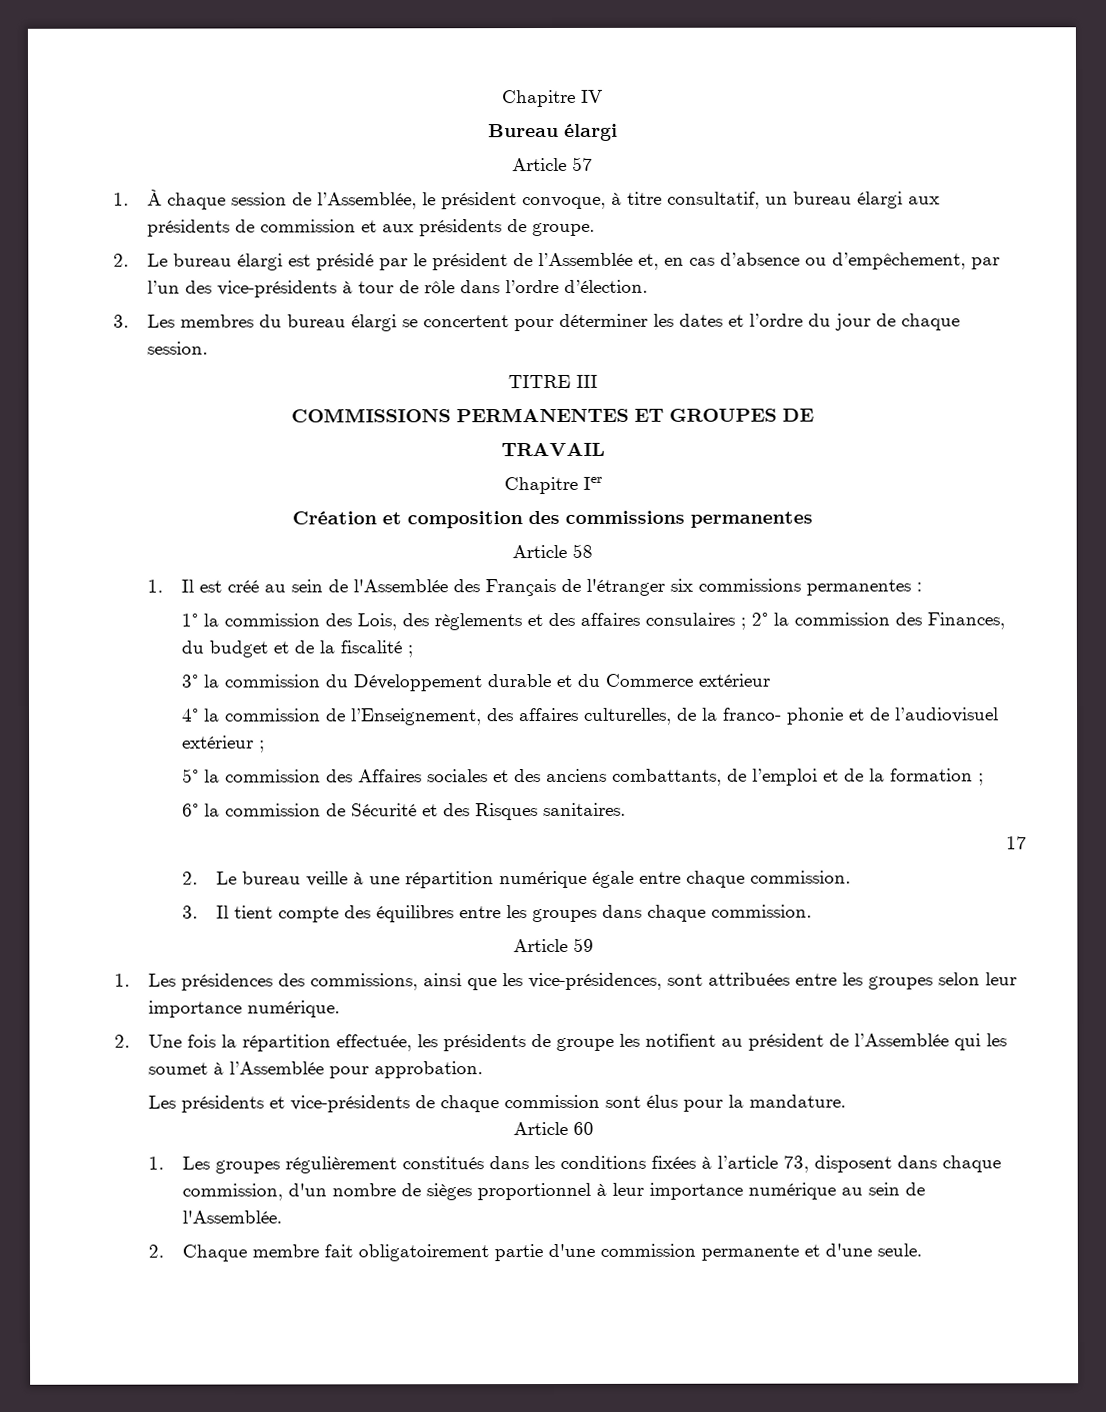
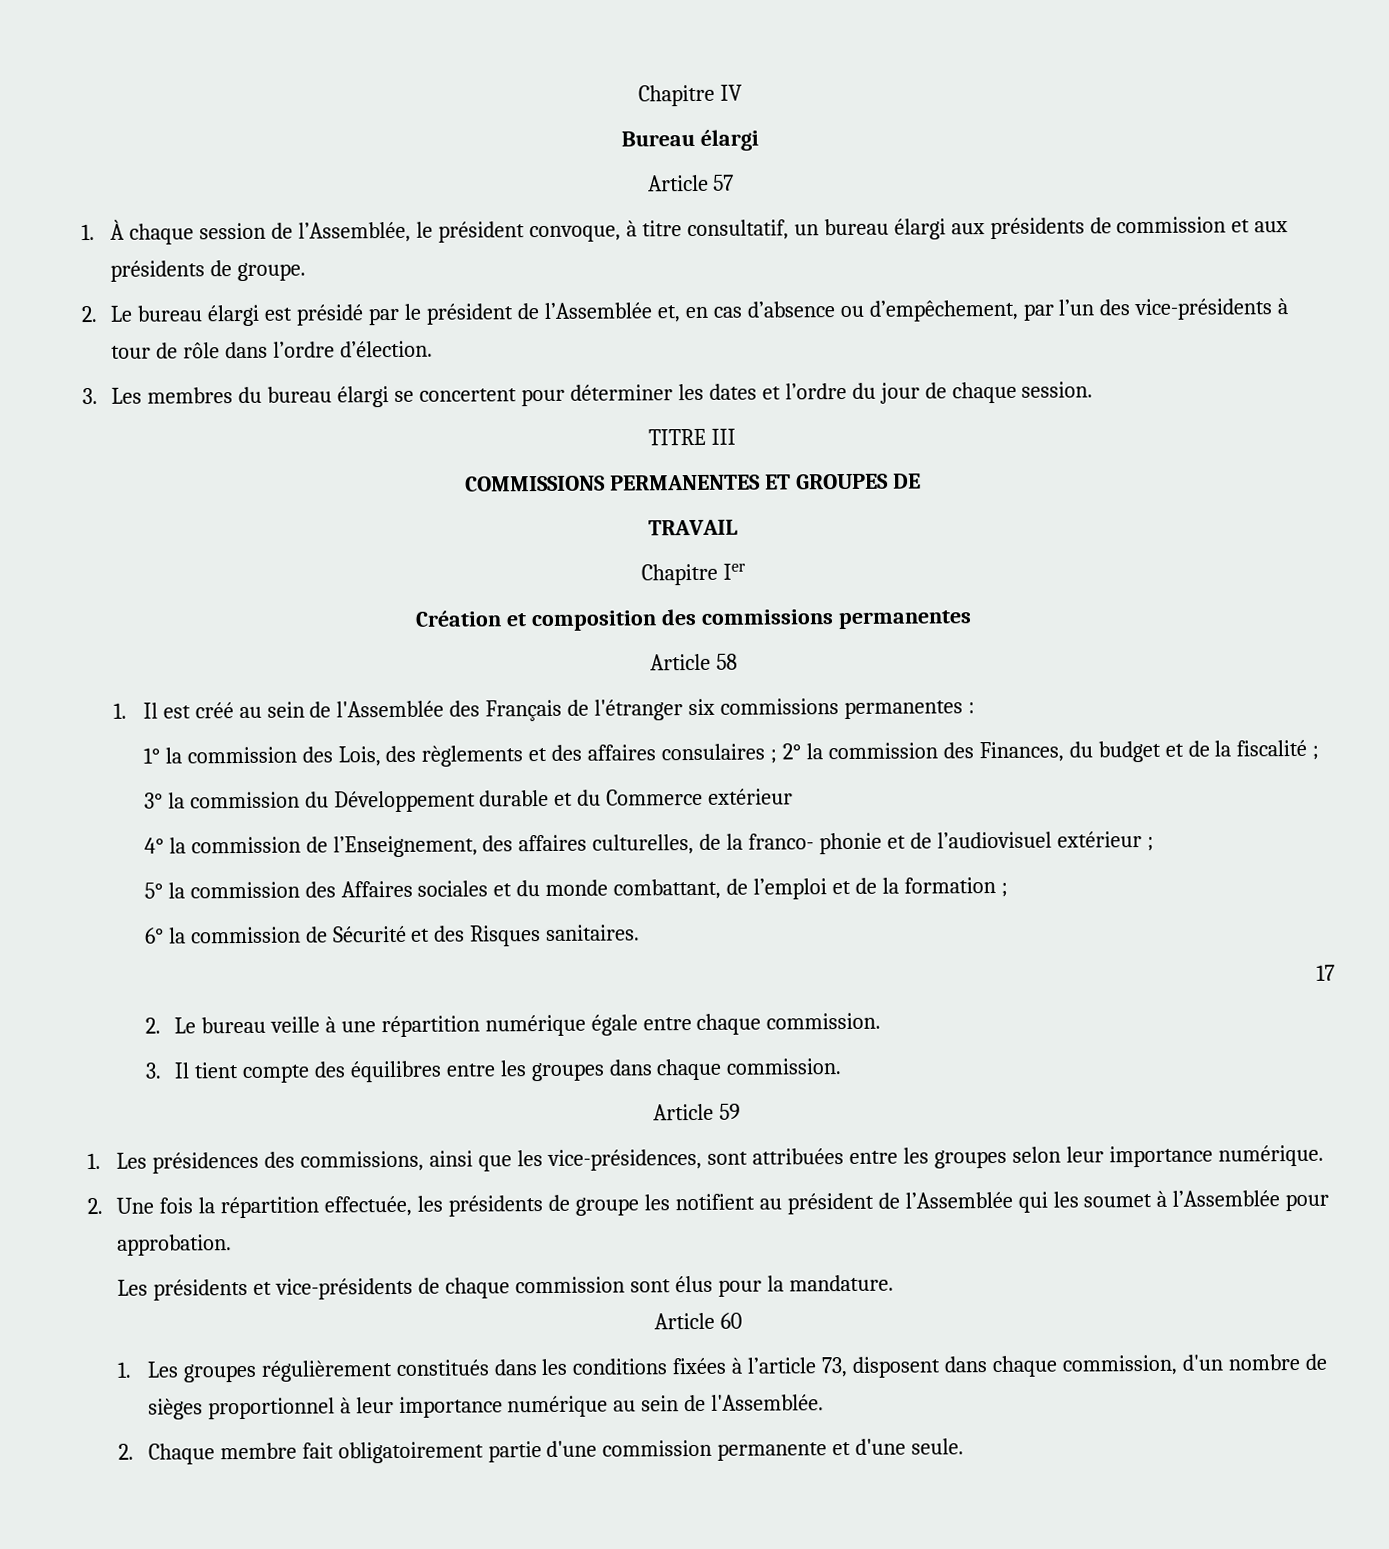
- 5° la commission des Affaires sociales et des anciens combattants, de l’emploi et de la formation ;
+ 5° la commission des Affaires sociales et du monde combattant, de l’emploi et de la formation ;

